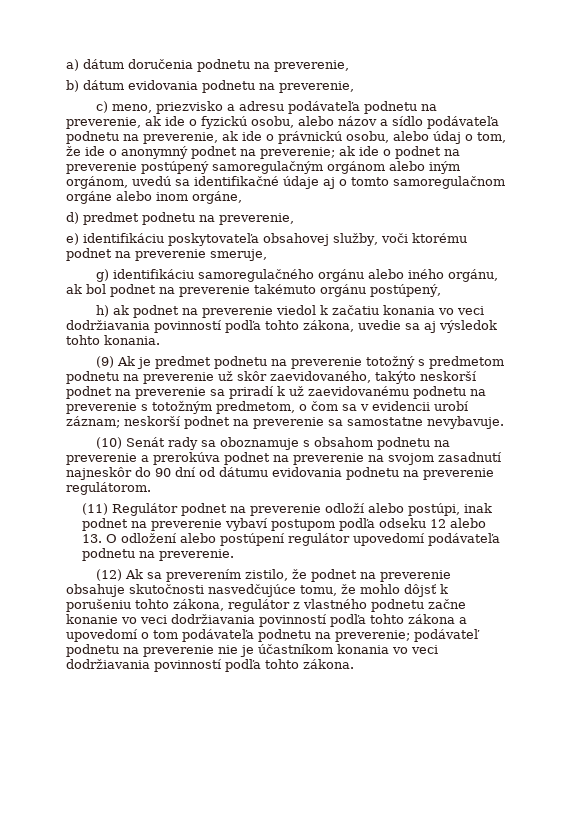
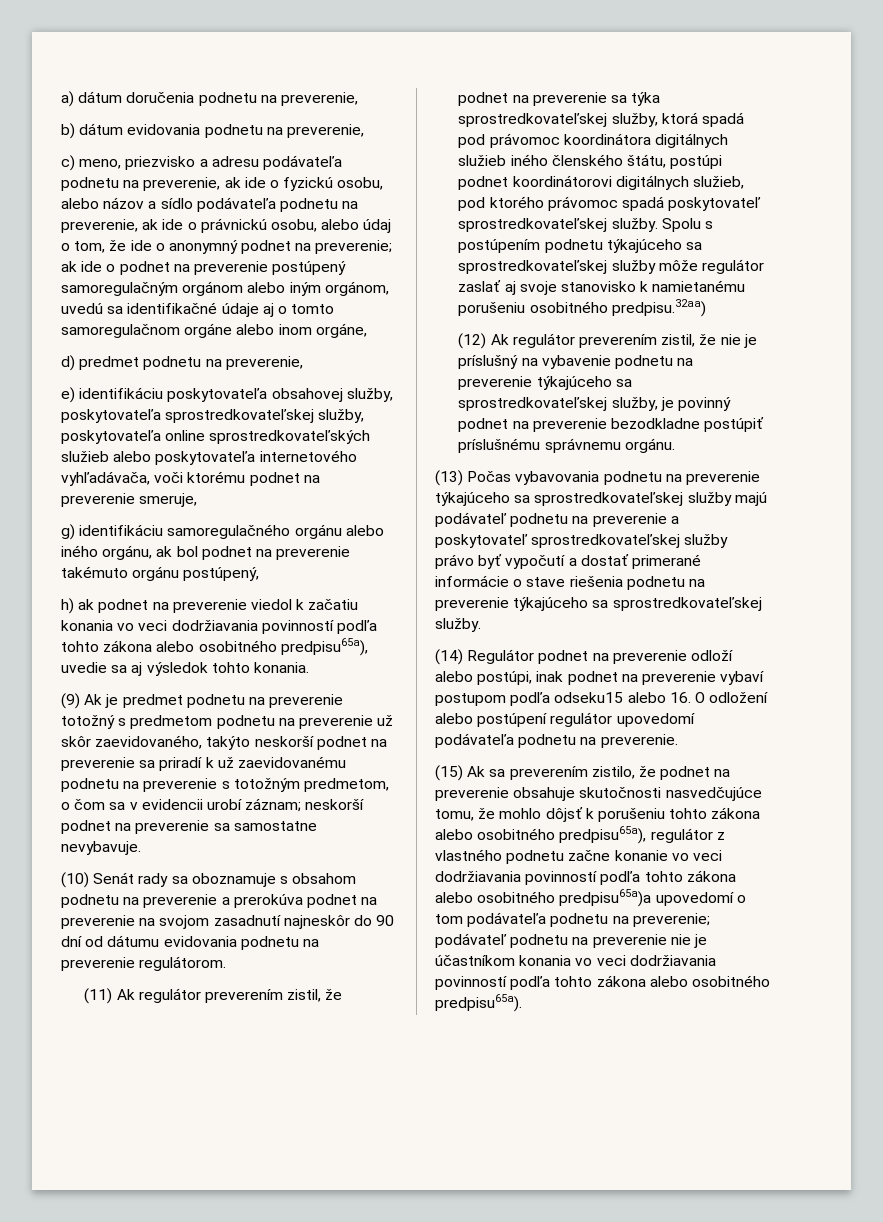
- e) identifikáciu poskytovateľa obsahovej služby, voči ktorému podnet na preverenie smeruje,
+ e) identifikáciu poskytovateľa obsahovej služby, poskytovateľa sprostredkovateľskej služby, poskytovateľa online sprostredkovateľských služieb alebo poskytovateľa internetového vyhľadávača, voči ktorému podnet na preverenie smeruje,
- h) ak podnet na preverenie viedol k začatiu konania vo veci dodržiavania povinností podľa tohto zákona, uvedie sa aj výsledok tohto konania.
+ h) ak podnet na preverenie viedol k začatiu konania vo veci dodržiavania povinností podľa tohto zákona alebo osobitného predpisu65a), uvedie sa aj výsledok tohto konania.
- (11) Regulátor podnet na preverenie odloží alebo postúpi, inak podnet na preverenie vybaví postupom podľa odseku 12 alebo 13. O odložení alebo postúpení regulátor upovedomí podávateľa podnetu na preverenie.
+ (11) Ak regulátor preverením zistil, že podnet na preverenie sa týka sprostredkovateľskej služby, ktorá spadá pod právomoc koordinátora digitálnych služieb iného členského štátu, postúpi podnet koordinátorovi digitálnych služieb, pod ktorého právomoc spadá poskytovateľ sprostredkovateľskej služby. Spolu s postúpením podnetu týkajúceho sa sprostredkovateľskej služby môže regulátor zaslať aj svoje stanovisko k namietanému porušeniu osobitného predpisu.32aa)
+ (12) Ak regulátor preverením zistil, že nie je príslušný na vybavenie podnetu na preverenie týkajúceho sa sprostredkovateľskej služby, je povinný podnet na preverenie bezodkladne postúpiť príslušnému správnemu orgánu.
+ (13) Počas vybavovania podnetu na preverenie týkajúceho sa sprostredkovateľskej služby majú podávateľ podnetu na preverenie a poskytovateľ sprostredkovateľskej služby právo byť vypočutí a dostať primerané informácie o stave riešenia podnetu na preverenie týkajúceho sa sprostredkovateľskej služby.
+ (14) Regulátor podnet na preverenie odloží alebo postúpi, inak podnet na preverenie vybaví postupom podľa odseku15 alebo 16. O odložení alebo postúpení regulátor upovedomí podávateľa podnetu na preverenie.
- (12) Ak sa preverením zistilo, že podnet na preverenie obsahuje skutočnosti nasvedčujúce tomu, že mohlo dôjsť k porušeniu tohto zákona, regulátor z vlastného podnetu začne konanie vo veci dodržiavania povinností podľa tohto zákona a upovedomí o tom podávateľa podnetu na preverenie; podávateľ podnetu na preverenie nie je účastníkom konania vo veci dodržiavania povinností podľa tohto zákona.
+ (15) Ak sa preverením zistilo, že podnet na preverenie obsahuje skutočnosti nasvedčujúce tomu, že mohlo dôjsť k porušeniu tohto zákona alebo osobitného predpisu65a), regulátor z vlastného podnetu začne konanie vo veci dodržiavania povinností podľa tohto zákona alebo osobitného predpisu65a)a upovedomí o tom podávateľa podnetu na preverenie; podávateľ podnetu na preverenie nie je účastníkom konania vo veci dodržiavania povinností podľa tohto zákona alebo osobitného predpisu65a).

